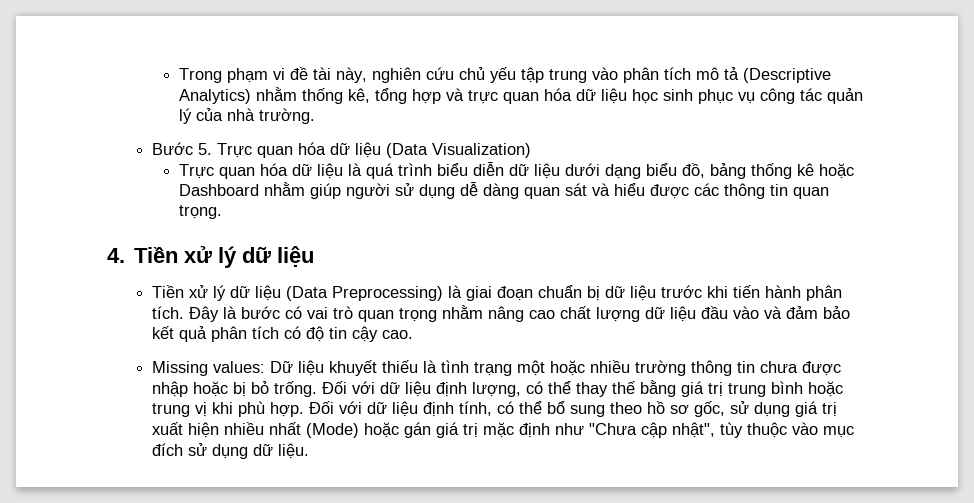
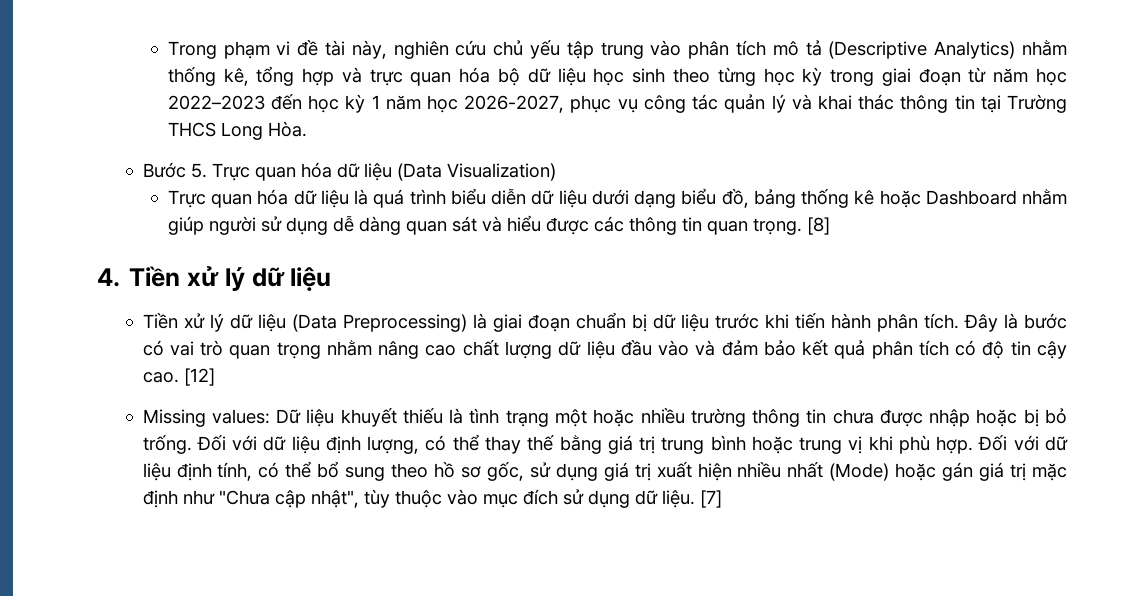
- Trong phạm vi đề tài này, nghiên cứu chủ yếu tập trung vào phân tích mô tả (Descriptive Analytics) nhằm thống kê, tổng hợp và trực quan hóa dữ liệu học sinh phục vụ công tác quản lý của nhà trường.
+ Trong phạm vi đề tài này, nghiên cứu chủ yếu tập trung vào phân tích mô tả (Descriptive Analytics) nhằm thống kê, tổng hợp và trực quan hóa bộ dữ liệu học sinh theo từng học kỳ trong giai đoạn từ năm học 2022–2023 đến học kỳ 1 năm học 2026-2027, phục vụ công tác quản lý và khai thác thông tin tại Trường THCS Long Hòa.
+ [8]
+ [12]
+ [7]

